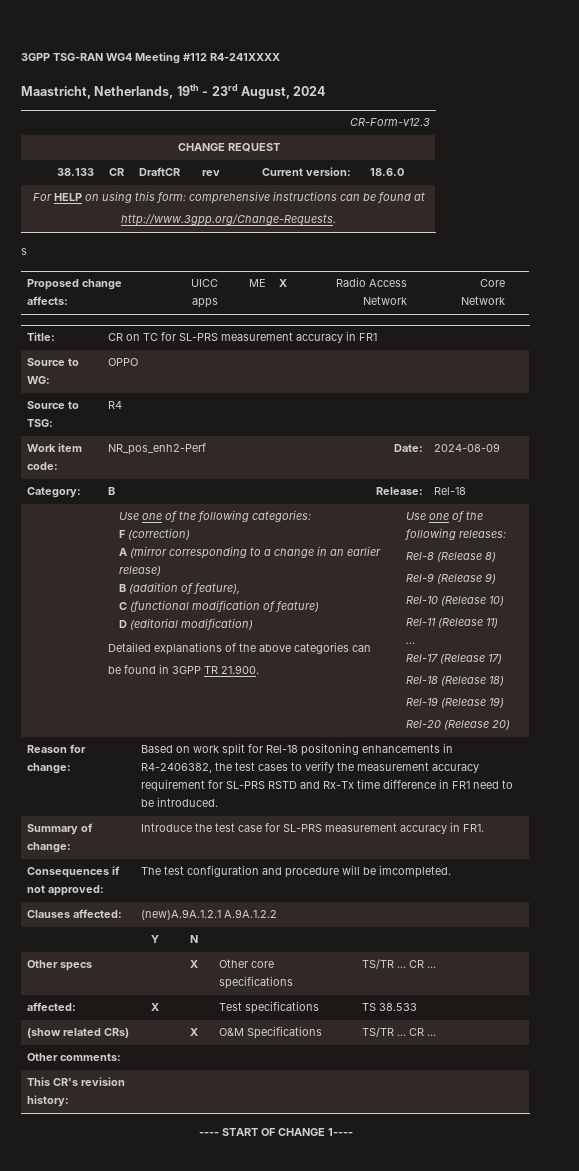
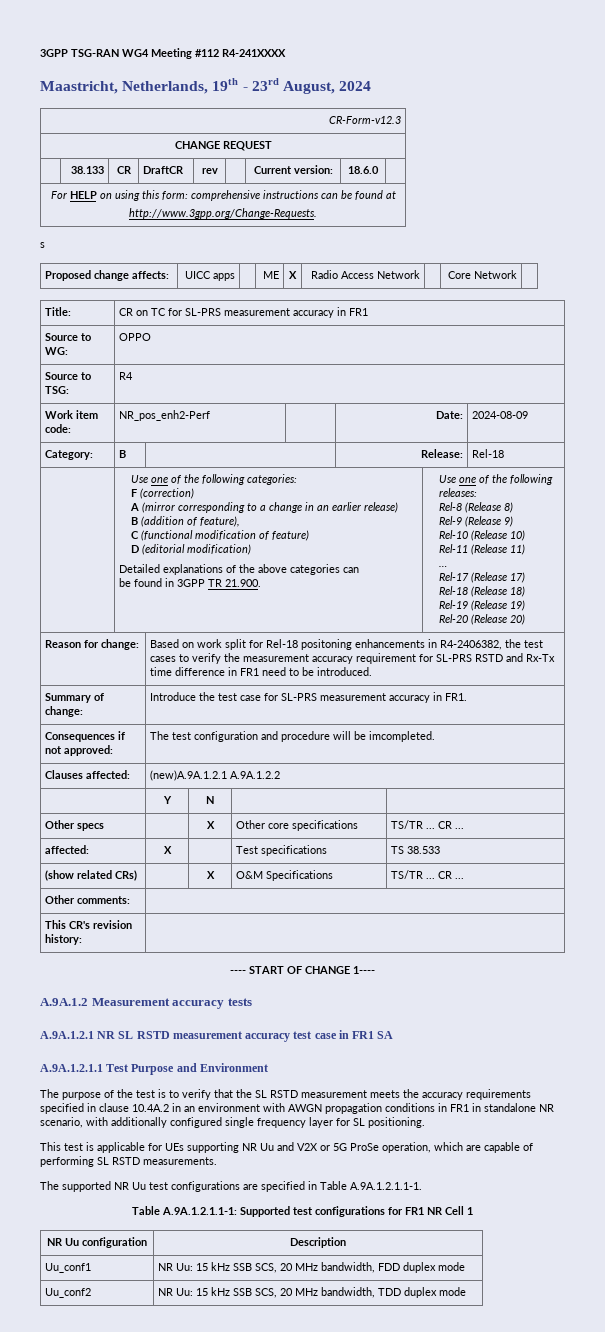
+ A.9A.1.2 Measurement accuracy tests
+ A.9A.1.2.1 NR SL RSTD measurement accuracy test case in FR1 SA
+ A.9A.1.2.1.1 Test Purpose and Environment
+ The purpose of the test is to verify that the SL RSTD measurement meets the accuracy requirements specified in clause 10.4A.2 in an environment with AWGN propagation conditions in FR1 in standalone NR scenario, with additionally configured single frequency layer for SL positioning.
+ This test is applicable for UEs supporting NR Uu and V2X or 5G ProSe operation, which are capable of performing SL RSTD measurements.
+ The supported NR Uu test configurations are specified in Table A.9A.1.2.1.1-1.
+ Table A.9A.1.2.1.1-1: Supported test configurations for FR1 NR Cell 1
+ NR Uu configuration | Description
+ Uu_conf1 | NR Uu: 15 kHz SSB SCS, 20 MHz bandwidth, FDD duplex mode
+ Uu_conf2 | NR Uu: 15 kHz SSB SCS, 20 MHz bandwidth, TDD duplex mode

